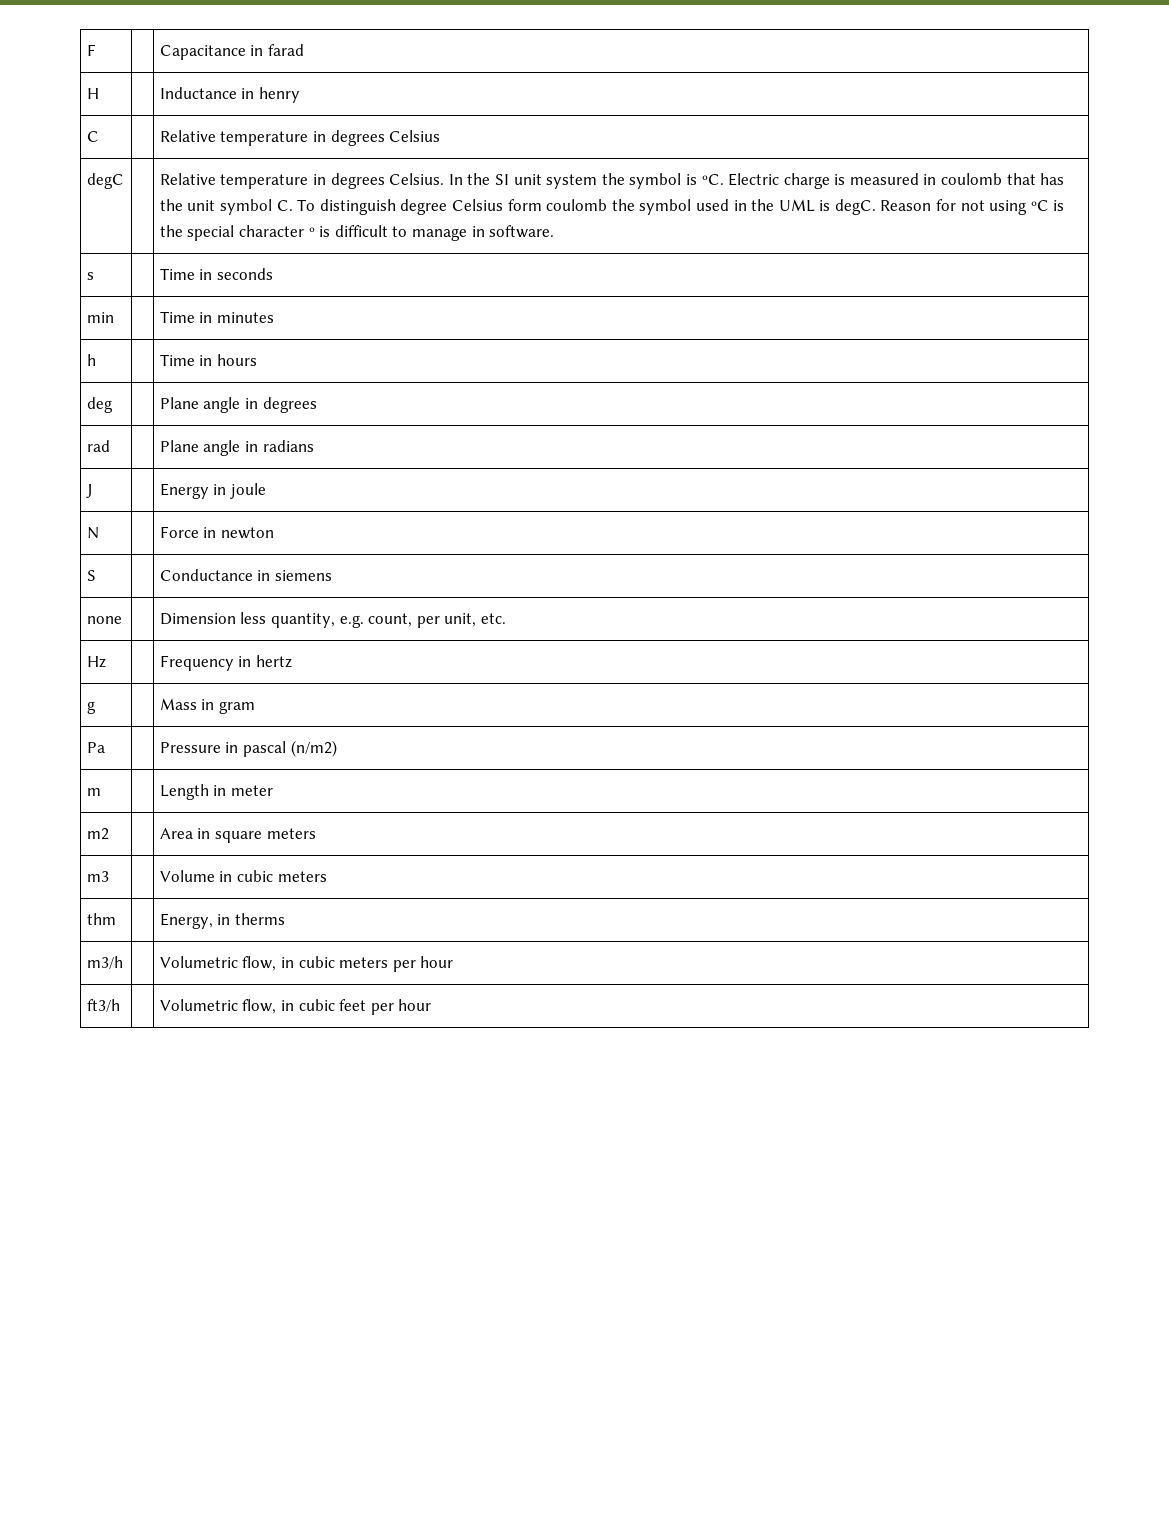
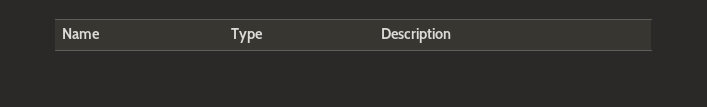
- F | | Capacitance in farad
- H | | Inductance in henry
- C | | Relative temperature in degrees Celsius
- degC | | Relative temperature in degrees Celsius. In the SI unit system the symbol is ºC. Electric charge is measured in coulomb that has the unit symbol C. To distinguish degree Celsius form coulomb the symbol used in the UML is degC. Reason for not using ºC is the special character º is difficult to manage in software.
- s | | Time in seconds
- min | | Time in minutes
- h | | Time in hours
- deg | | Plane angle in degrees
- rad | | Plane angle in radians
- J | | Energy in joule
- N | | Force in newton
- S | | Conductance in siemens
- none | | Dimension less quantity, e.g. count, per unit, etc.
- Hz | | Frequency in hertz
- g | | Mass in gram
- Pa | | Pressure in pascal (n/m2)
- m | | Length in meter
- m2 | | Area in square meters
- m3 | | Volume in cubic meters
- thm | | Energy, in therms
- m3/h | | Volumetric flow, in cubic meters per hour
- ft3/h | | Volumetric flow, in cubic feet per hour
+ Name | Type | Description

